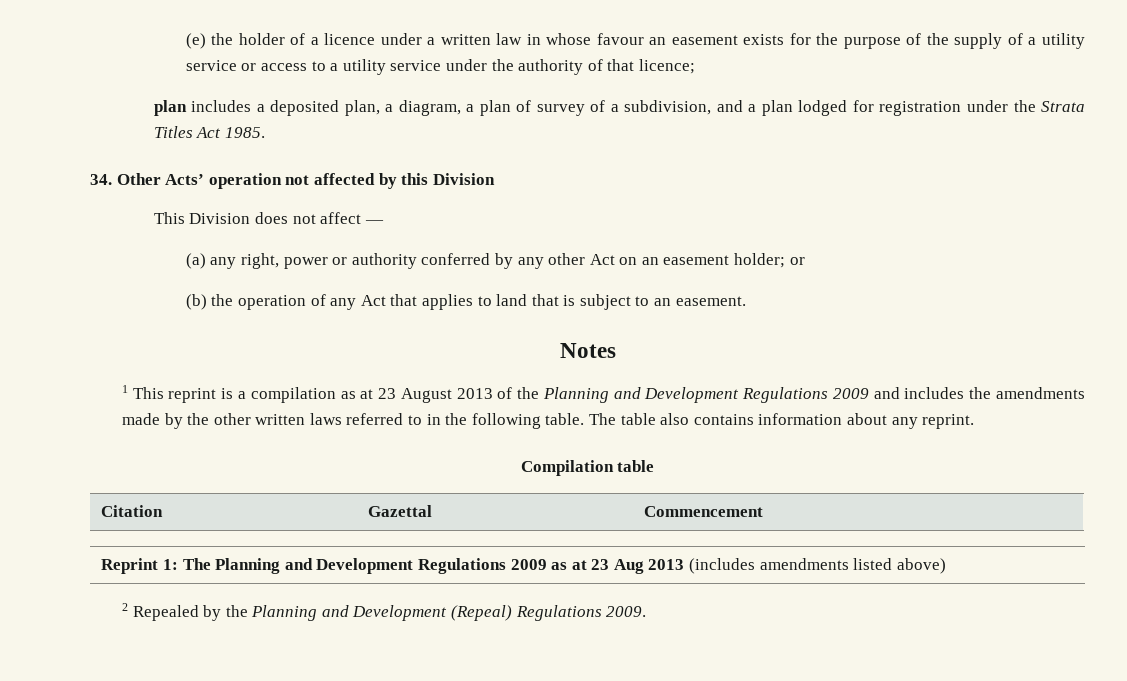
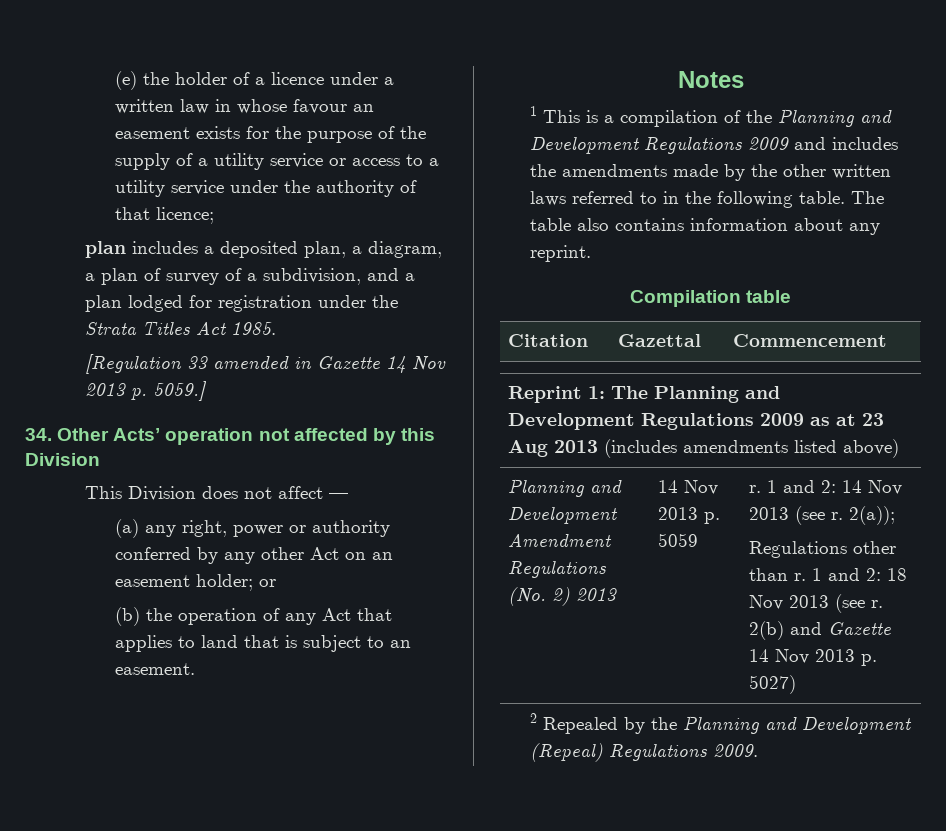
+ [Regulation 33 amended in Gazette 14 Nov 2013 p. 5059.]
- 1 This reprint is a compilation as at 23 August 2013 of the Planning and Development Regulations 2009 and includes the amendments made by the other written laws referred to in the following table.
+ 1 This is a compilation of the Planning and Development Regulations 2009 and includes the amendments made by the other written laws referred to in the following table.
+ Planning and Development Amendment Regulations (No. 2) 2013 | 14 Nov 2013 p. 5059 | r. 1 and 2: 14 Nov 2013 (see r. 2(a));
+ Regulations other than r. 1 and 2: 18 Nov 2013 (see r. 2(b) and Gazette 14 Nov 2013 p. 5027)

